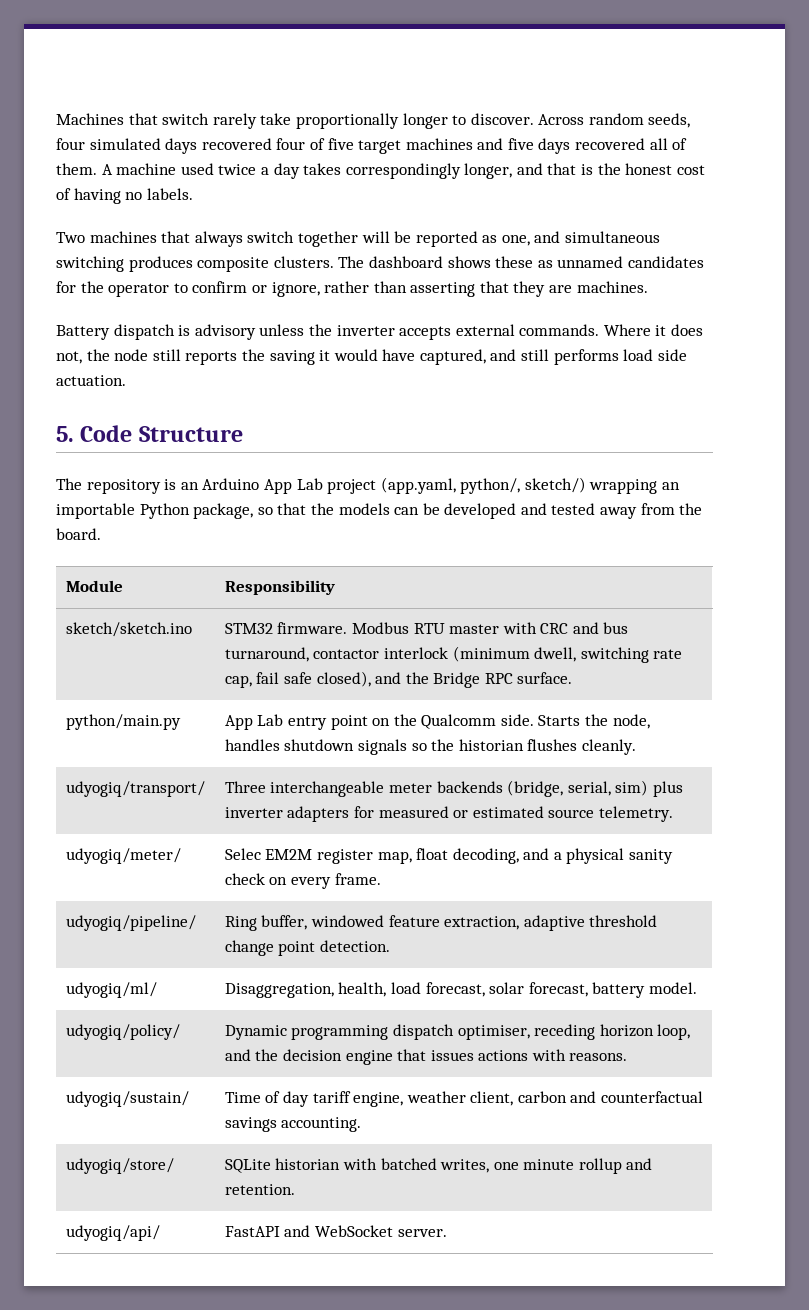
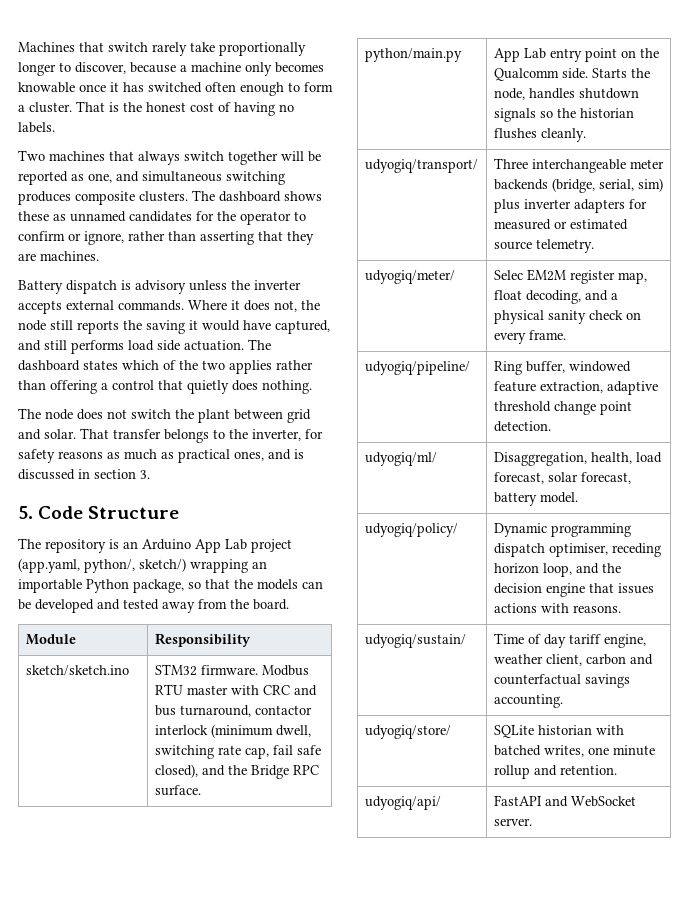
- Machines that switch rarely take proportionally longer to discover. Across random seeds, four simulated days recovered four of five target machines and five days recovered all of them. A machine used twice a day takes correspondingly longer, and that is the honest cost of having no labels.
+ Machines that switch rarely take proportionally longer to discover, because a machine only becomes knowable once it has switched often enough to form a cluster. That is the honest cost of having no labels.
+ The dashboard states which of the two applies rather than offering a control that quietly does nothing.
+ The node does not switch the plant between grid and solar. That transfer belongs to the inverter, for safety reasons as much as practical ones, and is discussed in section 3.

